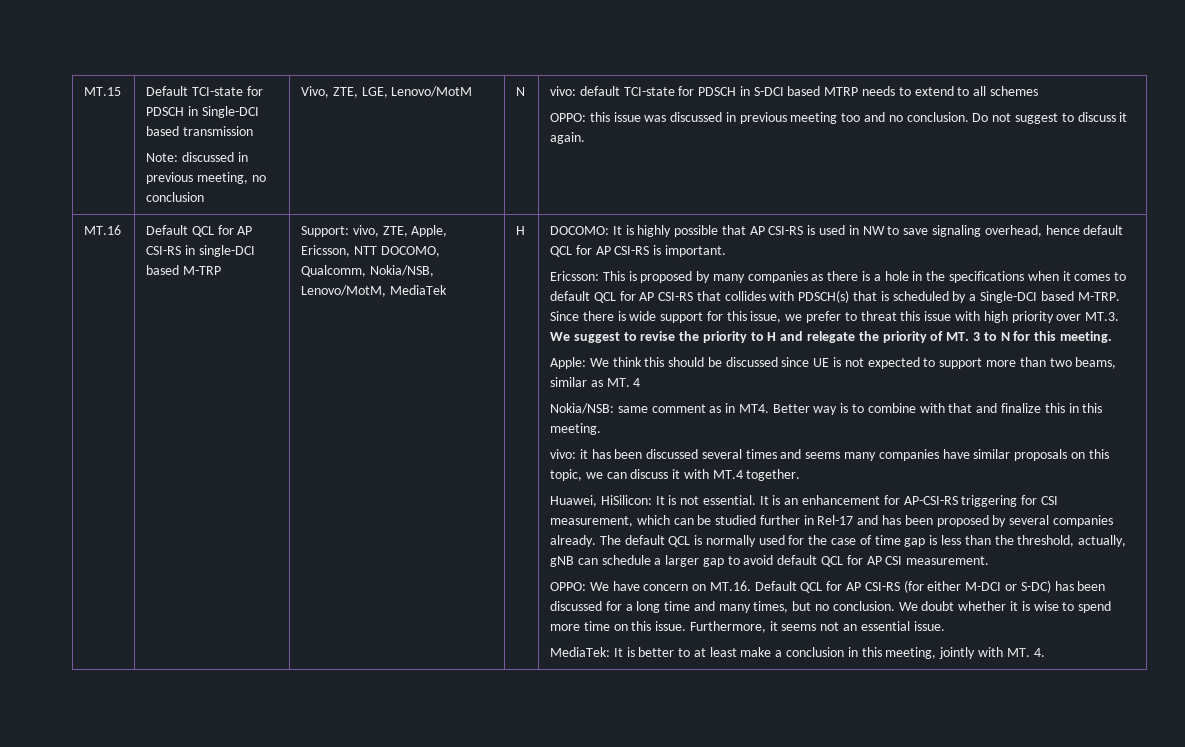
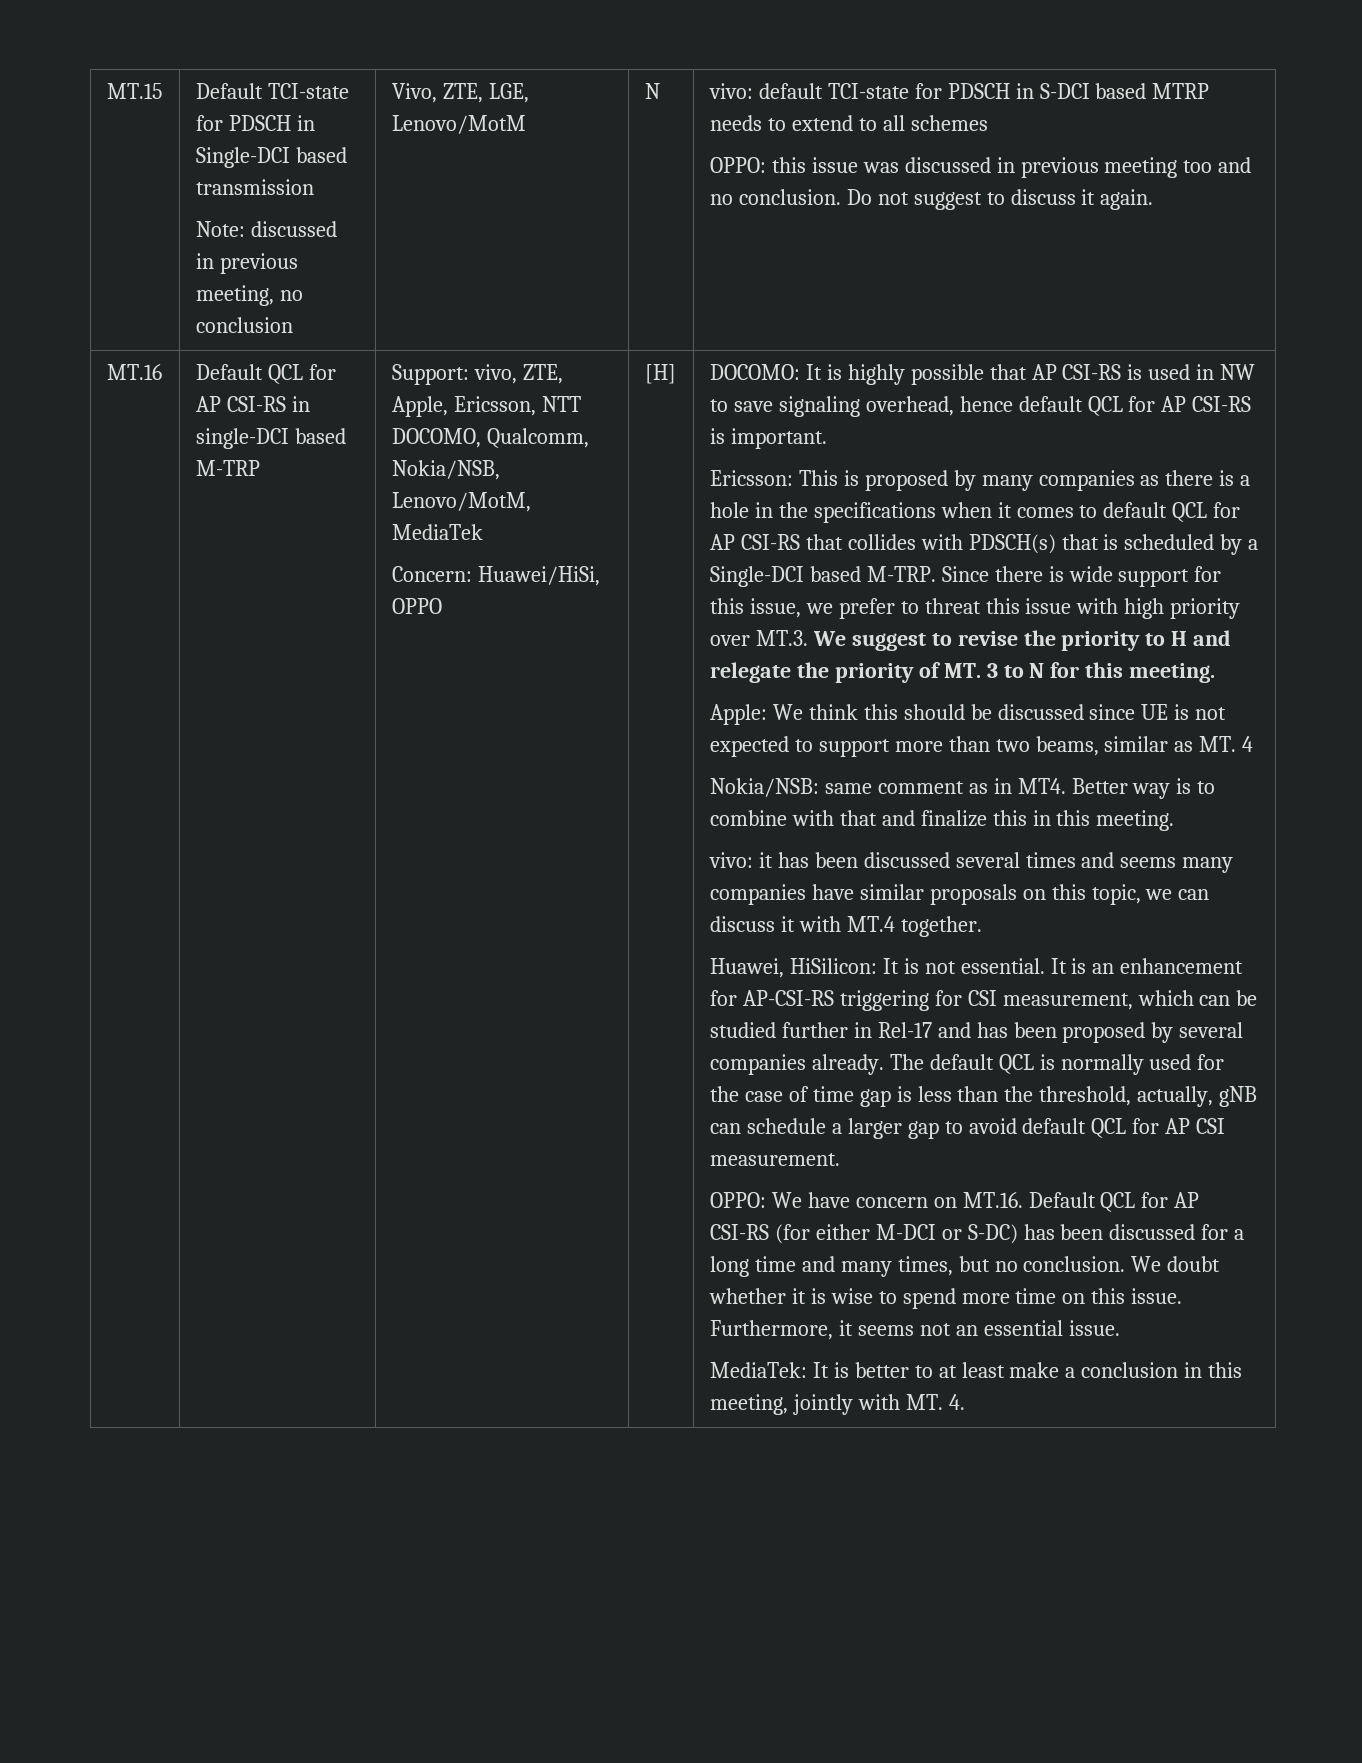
- Support: vivo, ZTE, Apple, Ericsson, NTT DOCOMO, Qualcomm, Nokia/NSB, Lenovo/MotM, MediaTek | H
+ Support: vivo, ZTE, Apple, Ericsson, NTT DOCOMO, Qualcomm, Nokia/NSB, Lenovo/MotM, MediaTek
+ Concern: Huawei/HiSi, OPPO | [H]

